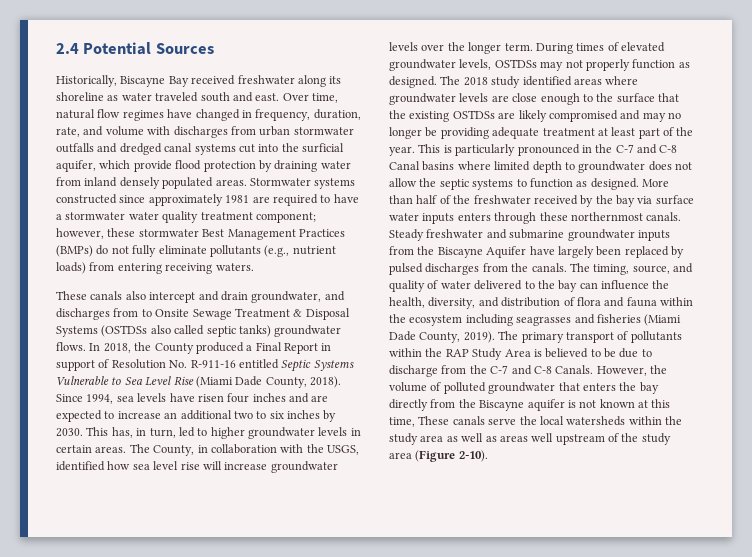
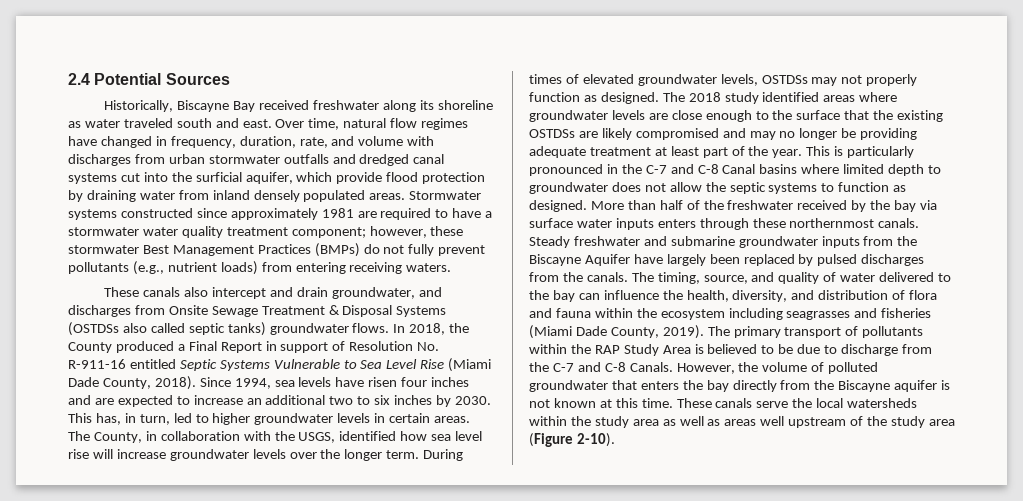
- Stormwater systems constructed since approximately 1981 are required to have a stormwater water quality treatment component; however, these stormwater Best Management Practices (BMPs) do not fully eliminate pollutants (e.g., nutrient loads) from entering receiving waters.
+ Stormwater systems constructed since approximately 1981 are required to have a stormwater water quality treatment component; however, these stormwater Best Management Practices (BMPs) do not fully prevent pollutants (e.g., nutrient loads) from entering receiving waters.
- These canals also intercept and drain groundwater, and discharges from to Onsite Sewage Treatment & Disposal Systems (OSTDSs also called septic tanks) groundwater flows.
+ These canals also intercept and drain groundwater, and discharges from Onsite Sewage Treatment & Disposal Systems (OSTDSs also called septic tanks) groundwater flows.
- However, the volume of polluted groundwater that enters the bay directly from the Biscayne aquifer is not known at this time, These canals serve the local watersheds within the study area as well as areas well upstream of the study area (Figure 2-10).
+ However, the volume of polluted groundwater that enters the bay directly from the Biscayne aquifer is not known at this time. These canals serve the local watersheds within the study area as well as areas well upstream of the study area (Figure 2-10).

